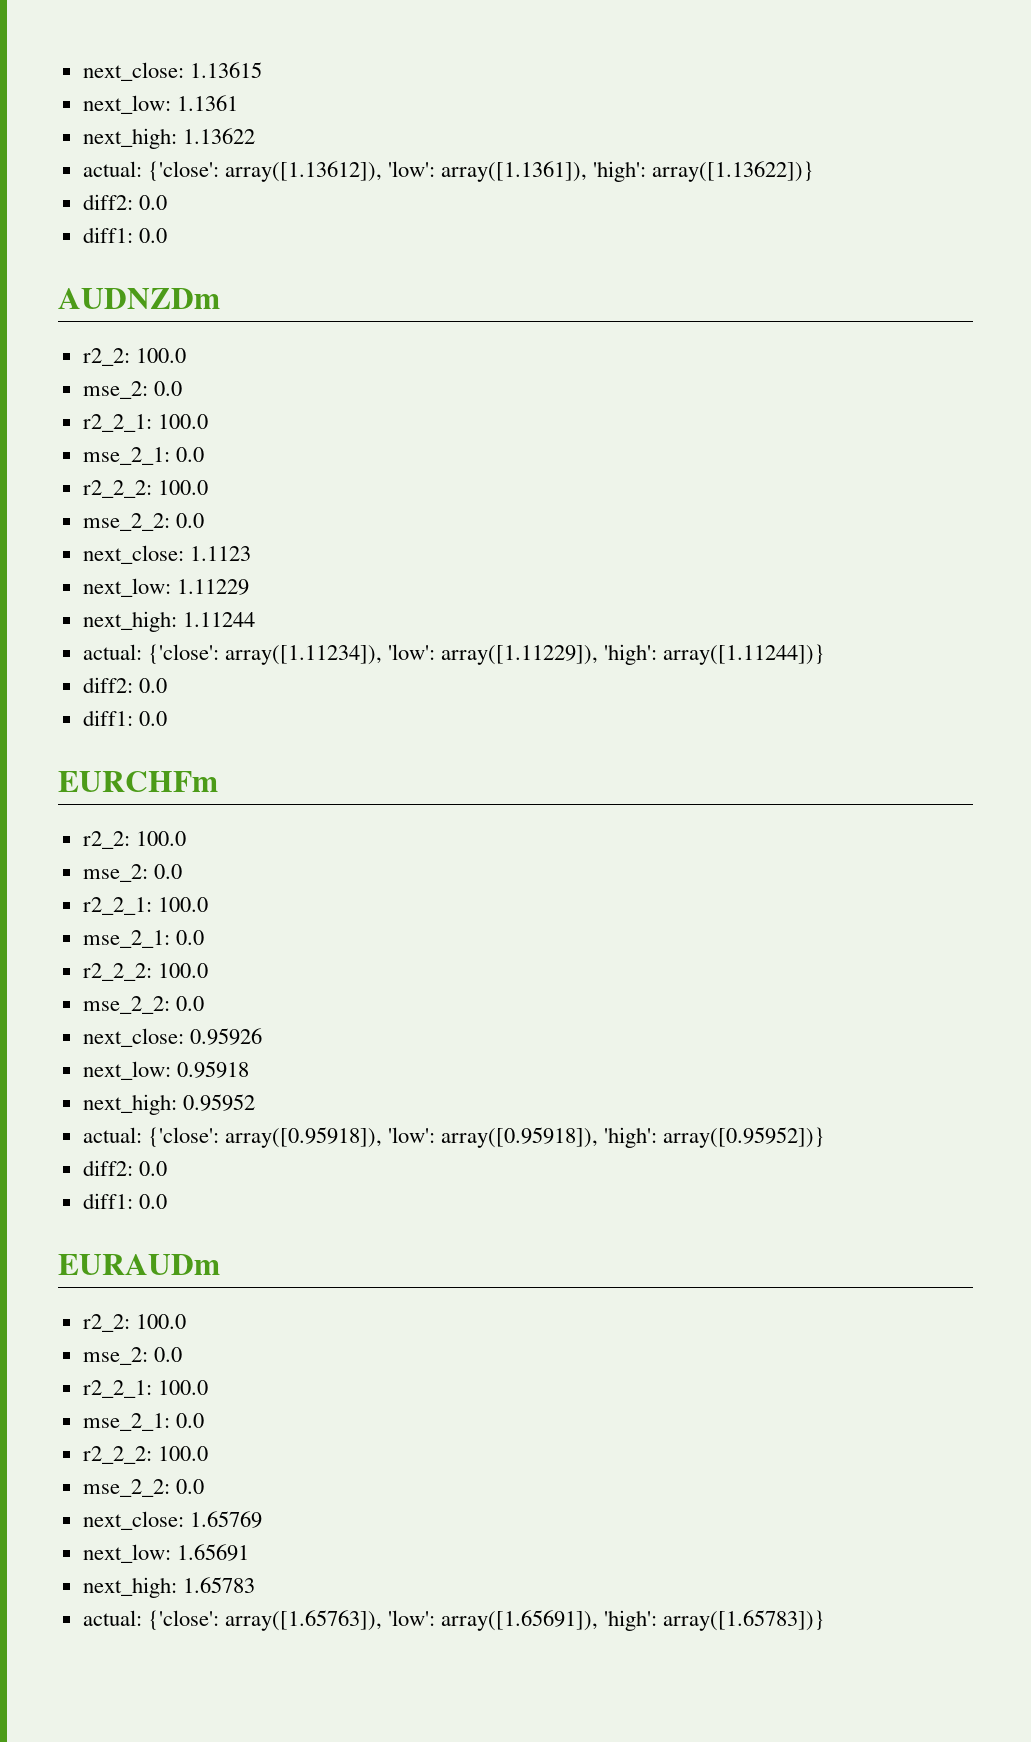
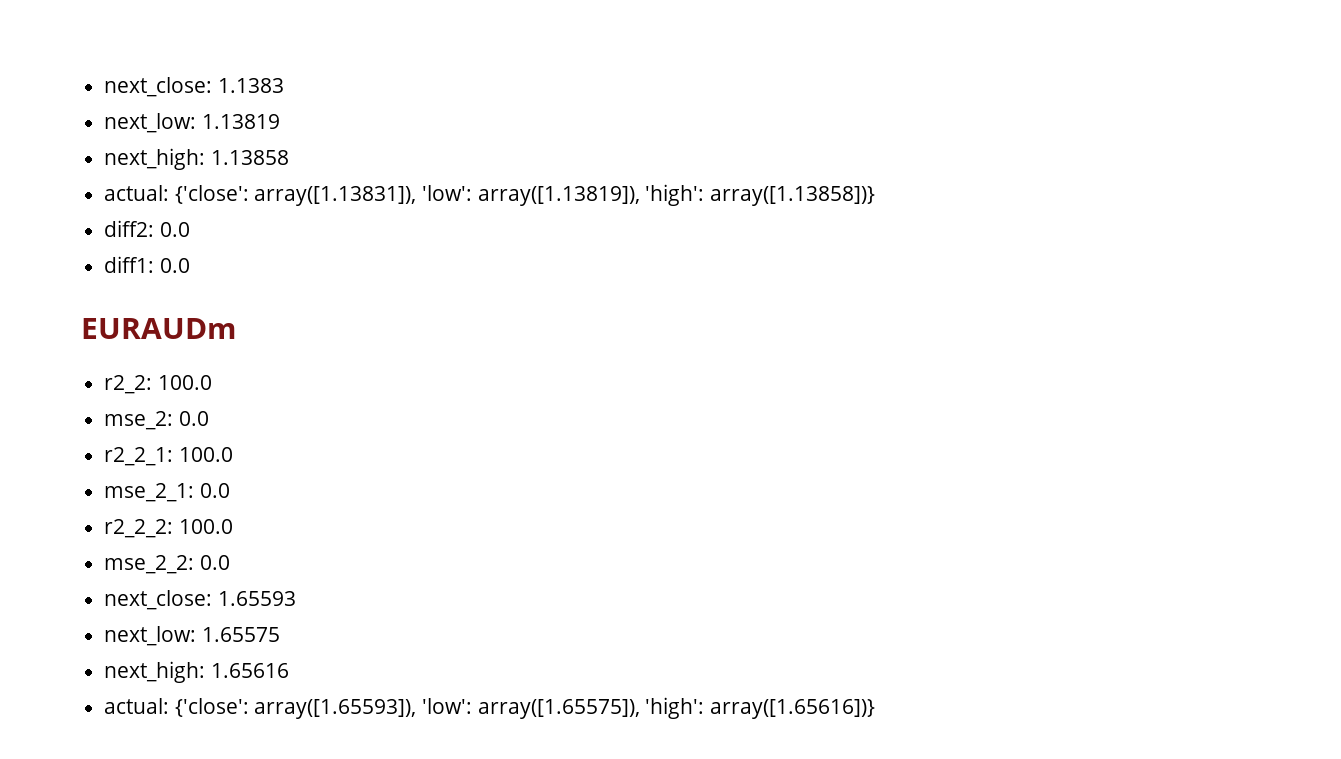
- next_close: 1.13615
- next_low: 1.1361
- next_high: 1.13622
- actual: {'close': array([1.13612]), 'low': array([1.1361]), 'high': array([1.13622])}
- diff2: 0.0
- diff1: 0.0
- AUDNZDm
- r2_2: 100.0
- mse_2: 0.0
- r2_2_1: 100.0
- mse_2_1: 0.0
- r2_2_2: 100.0
- mse_2_2: 0.0
- next_close: 1.1123
- next_low: 1.11229
- next_high: 1.11244
- actual: {'close': array([1.11234]), 'low': array([1.11229]), 'high': array([1.11244])}
- diff2: 0.0
- diff1: 0.0
- EURCHFm
- r2_2: 100.0
- mse_2: 0.0
- r2_2_1: 100.0
- mse_2_1: 0.0
- r2_2_2: 100.0
- mse_2_2: 0.0
- next_close: 0.95926
- next_low: 0.95918
- next_high: 0.95952
- actual: {'close': array([0.95918]), 'low': array([0.95918]), 'high': array([0.95952])}
+ next_close: 1.1383
+ next_low: 1.13819
+ next_high: 1.13858
+ actual: {'close': array([1.13831]), 'low': array([1.13819]), 'high': array([1.13858])}
- next_close: 1.65769
- next_low: 1.65691
- next_high: 1.65783
- actual: {'close': array([1.65763]), 'low': array([1.65691]), 'high': array([1.65783])}
+ next_close: 1.65593
+ next_low: 1.65575
+ next_high: 1.65616
+ actual: {'close': array([1.65593]), 'low': array([1.65575]), 'high': array([1.65616])}

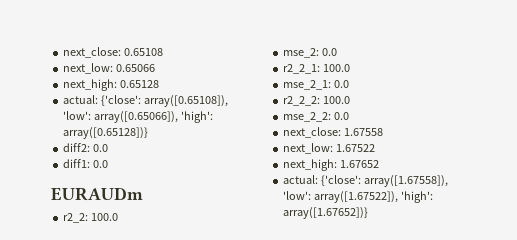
- next_close: 1.1383
- next_low: 1.13819
- next_high: 1.13858
- actual: {'close': array([1.13831]), 'low': array([1.13819]), 'high': array([1.13858])}
+ next_close: 0.65108
+ next_low: 0.65066
+ next_high: 0.65128
+ actual: {'close': array([0.65108]), 'low': array([0.65066]), 'high': array([0.65128])}
- next_close: 1.65593
- next_low: 1.65575
- next_high: 1.65616
- actual: {'close': array([1.65593]), 'low': array([1.65575]), 'high': array([1.65616])}
+ next_close: 1.67558
+ next_low: 1.67522
+ next_high: 1.67652
+ actual: {'close': array([1.67558]), 'low': array([1.67522]), 'high': array([1.67652])}

